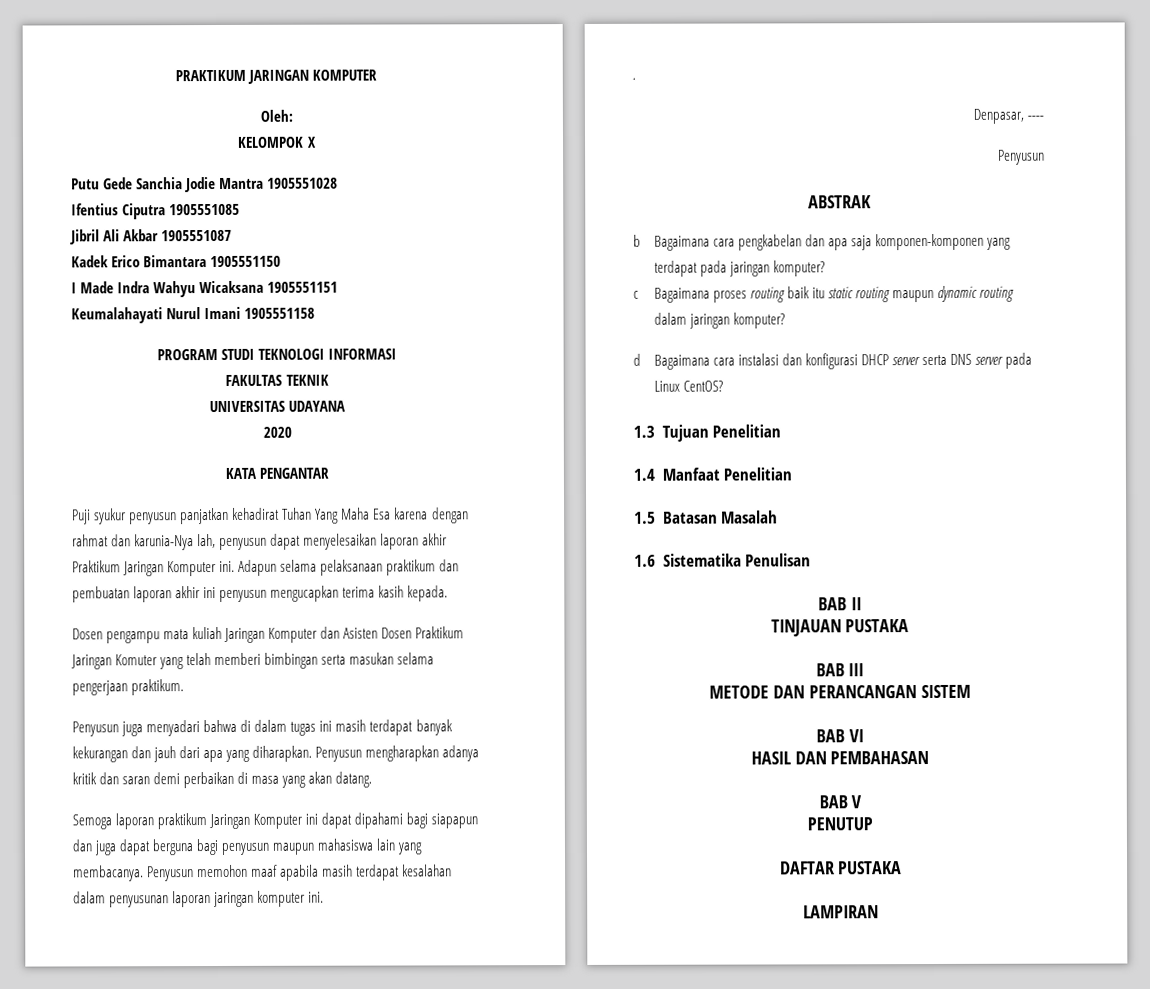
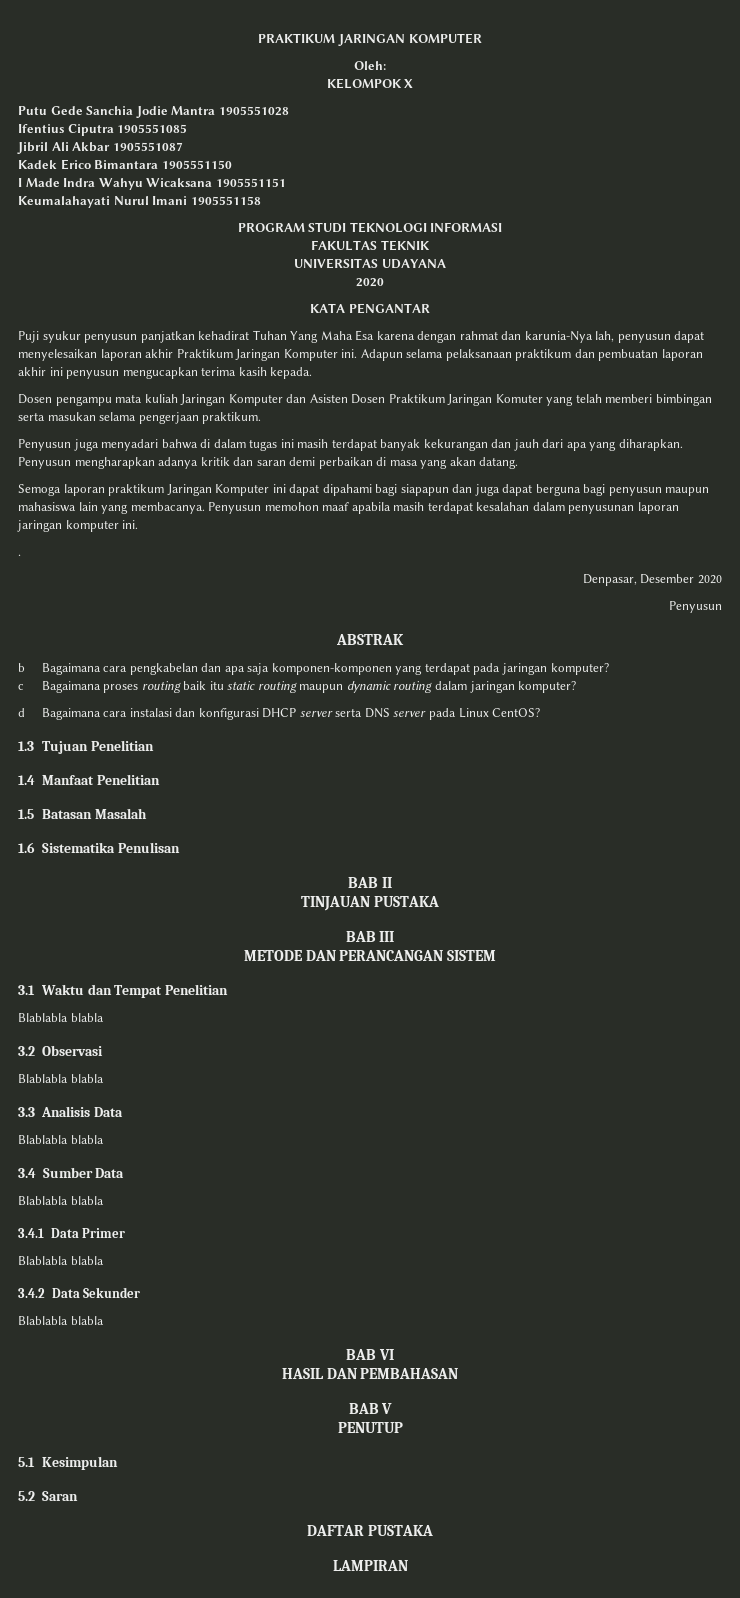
- Denpasar, ----
+ Denpasar, Desember 2020
+ 3.1 Waktu dan Tempat Penelitian
+ Blablabla blabla
+ 3.2 Observasi
+ Blablabla blabla
+ 3.3 Analisis Data
+ Blablabla blabla
+ 3.4 Sumber Data
+ Blablabla blabla
+ 3.4.1 Data Primer
+ Blablabla blabla
+ 3.4.2 Data Sekunder
+ Blablabla blabla
+ 5.1 Kesimpulan
+ 5.2 Saran

